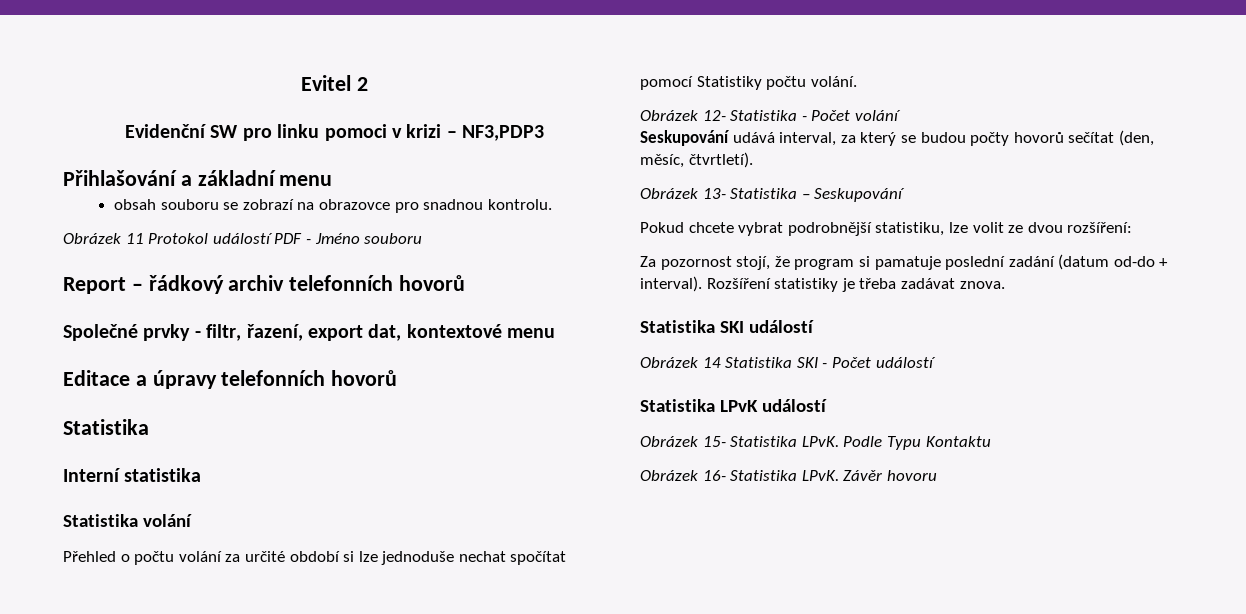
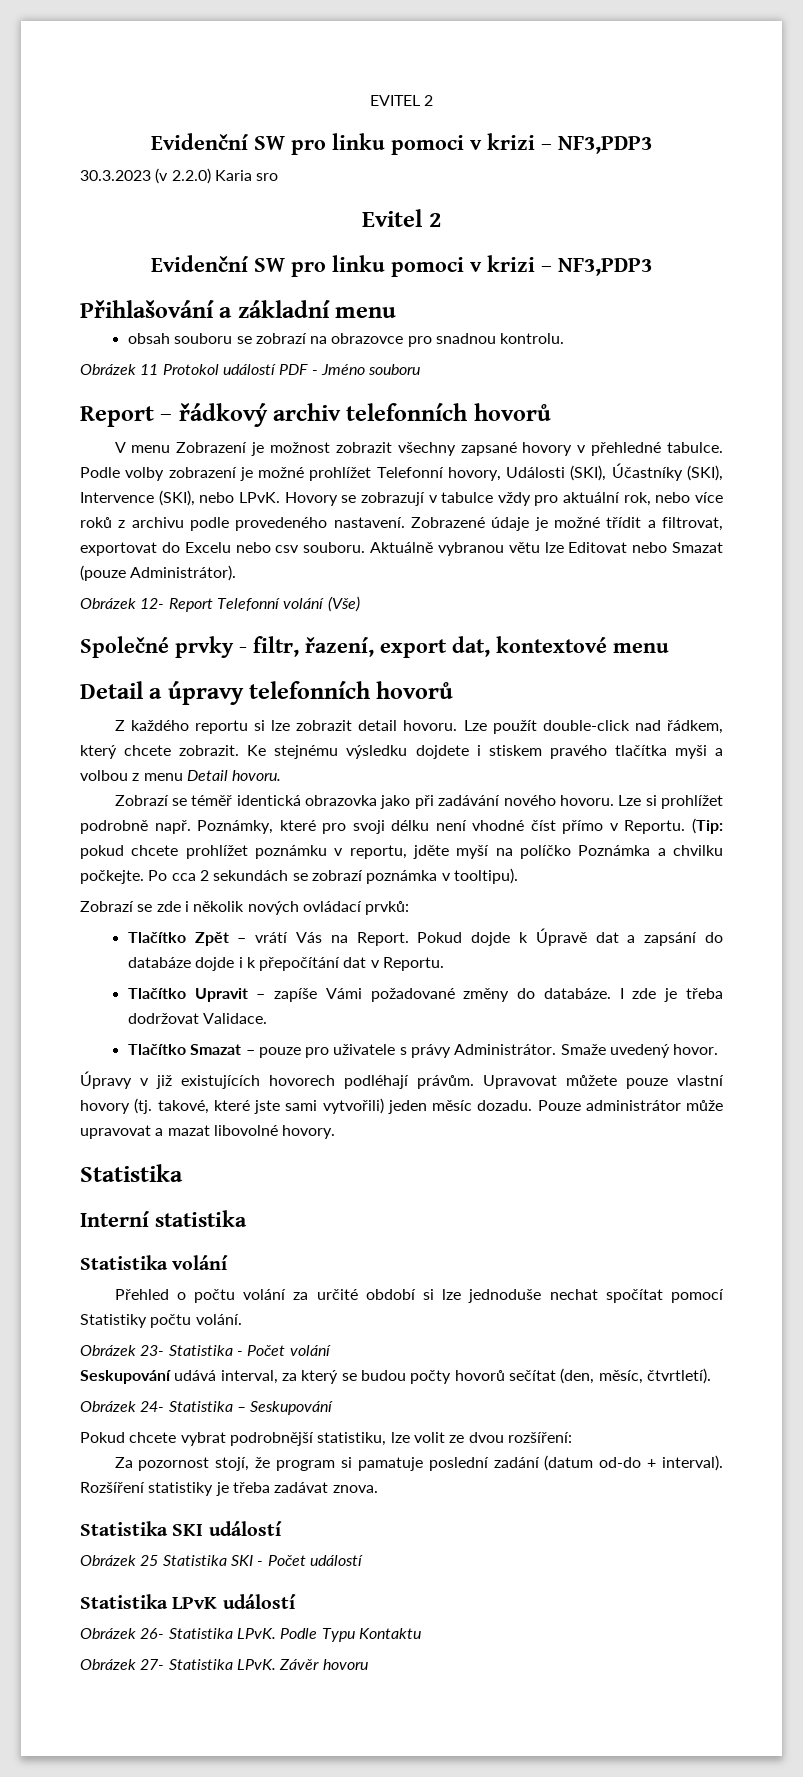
+ EVITEL 2
+ Evidenční SW pro linku pomoci v krizi – NF3,PDP3
+ 30.3.2023 (v 2.2.0) Karia sro
+ V menu Zobrazení je možnost zobrazit všechny zapsané hovory v přehledné tabulce. Podle volby zobrazení je možné prohlížet Telefonní hovory, Události (SKI), Účastníky (SKI), Intervence (SKI), nebo LPvK. Hovory se zobrazují v tabulce vždy pro aktuální rok, nebo více roků z archivu podle provedeného nastavení. Zobrazené údaje je možné třídit a filtrovat, exportovat do Excelu nebo csv souboru. Aktuálně vybranou větu lze Editovat nebo Smazat (pouze Administrátor).
+ Obrázek 12- Report Telefonní volání (Vše)
- Editace a úpravy telefonních hovorů
+ Detail a úpravy telefonních hovorů
+ Z každého reportu si lze zobrazit detail hovoru. Lze použít double-click nad řádkem, který chcete zobrazit. Ke stejnému výsledku dojdete i stiskem pravého tlačítka myši a volbou z menu Detail hovoru.
+ Zobrazí se téměř identická obrazovka jako při zadávání nového hovoru. Lze si prohlížet podrobně např. Poznámky, které pro svoji délku není vhodné číst přímo v Reportu. (Tip: pokud chcete prohlížet poznámku v reportu, jděte myší na políčko Poznámka a chvilku počkejte. Po cca 2 sekundách se zobrazí poznámka v tooltipu).
+ Zobrazí se zde i několik nových ovládací prvků:
+ Tlačítko Zpět – vrátí Vás na Report. Pokud dojde k Úpravě dat a zapsání do databáze dojde i k přepočítání dat v Reportu.
+ Tlačítko Upravit – zapíše Vámi požadované změny do databáze. I zde je třeba dodržovat Validace.
+ Tlačítko Smazat – pouze pro uživatele s právy Administrátor. Smaže uvedený hovor.
+ Úpravy v již existujících hovorech podléhají právům. Upravovat můžete pouze vlastní hovory (tj. takové, které jste sami vytvořili) jeden měsíc dozadu. Pouze administrátor může upravovat a mazat libovolné hovory.
- Obrázek 12- Statistika - Počet volání
+ Obrázek 23- Statistika - Počet volání
- Obrázek 13- Statistika – Seskupování
+ Obrázek 24- Statistika – Seskupování
- Obrázek 14 Statistika SKI - Počet událostí
+ Obrázek 25 Statistika SKI - Počet událostí
- Obrázek 15- Statistika LPvK.
+ Obrázek 26- Statistika LPvK.
- Obrázek 16- Statistika LPvK.
+ Obrázek 27- Statistika LPvK.

